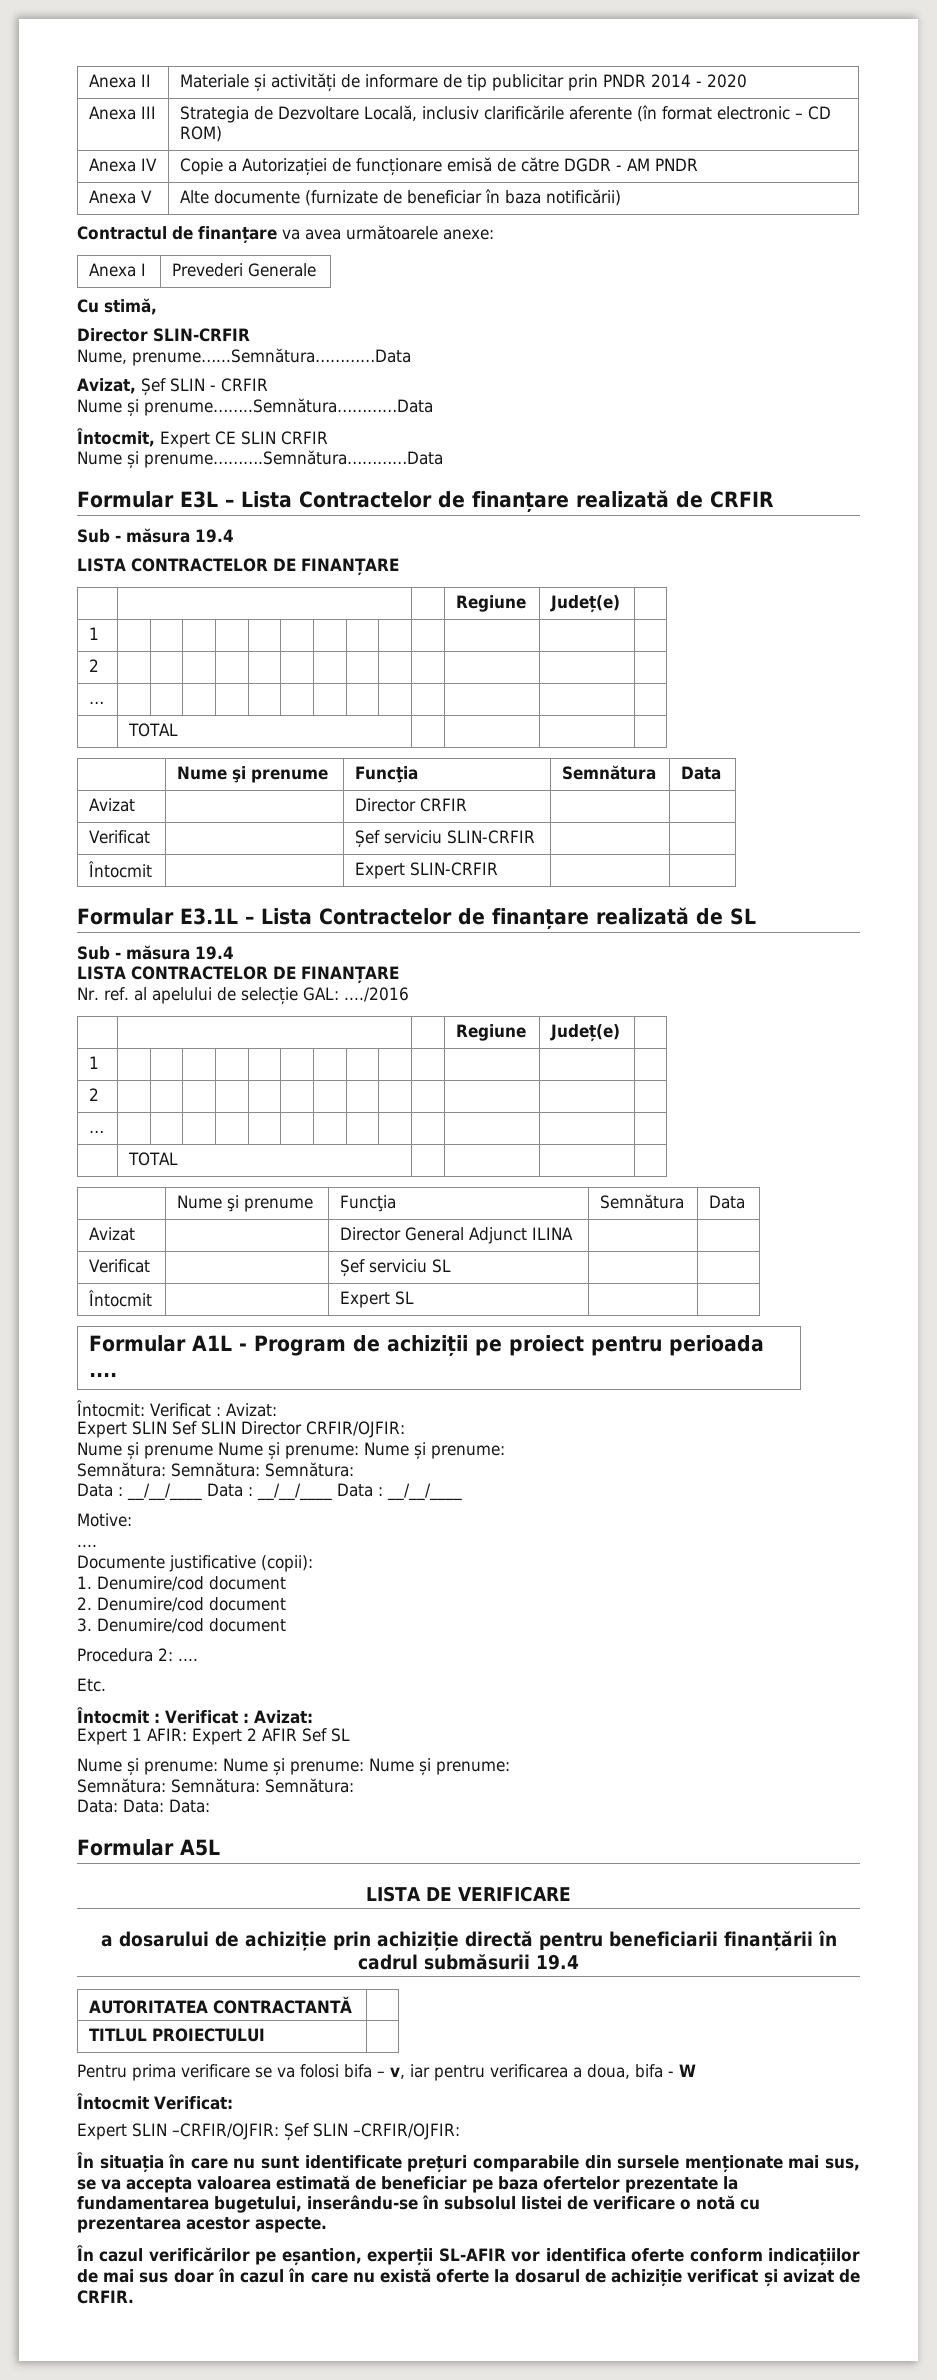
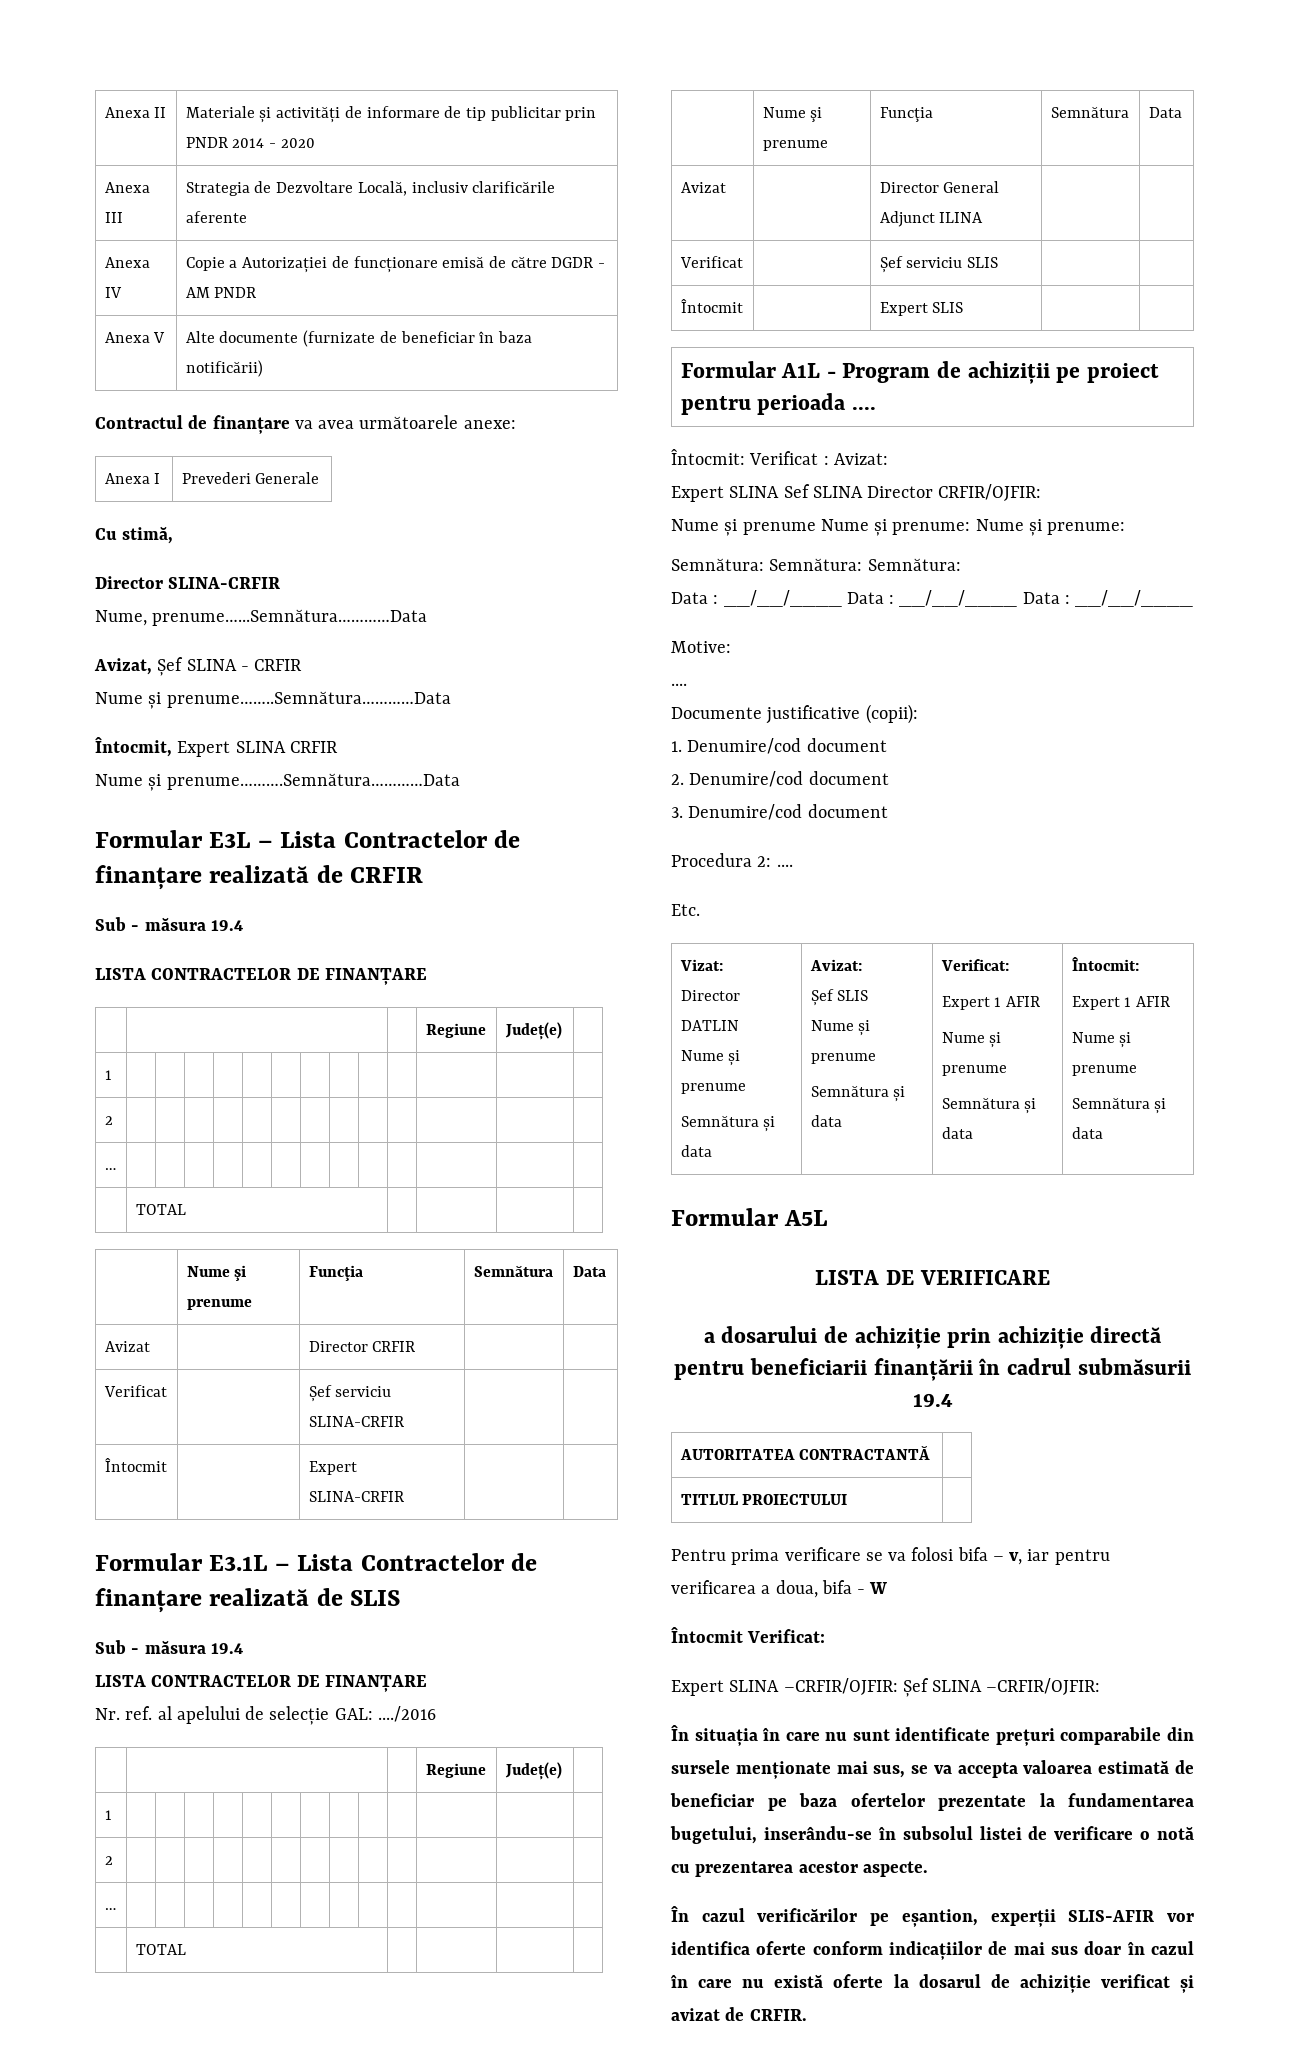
- Anexa III | Strategia de Dezvoltare Locală, inclusiv clarificările aferente (în format electronic – CD ROM)
+ Anexa III | Strategia de Dezvoltare Locală, inclusiv clarificările aferente
- Director SLIN-CRFIR
+ Director SLINA-CRFIR
- Avizat, Șef SLIN - CRFIR
+ Avizat, Șef SLINA - CRFIR
- Întocmit, Expert CE SLIN CRFIR
+ Întocmit, Expert SLINA CRFIR
- Verificat | | Șef serviciu SLIN-CRFIR | |
- Întocmit | | Expert SLIN-CRFIR | |
+ Verificat | | Șef serviciu SLINA-CRFIR | |
+ Întocmit | | Expert SLINA-CRFIR | |
- Formular E3.1L – Lista Contractelor de finanțare realizată de SL
+ Formular E3.1L – Lista Contractelor de finanțare realizată de SLIS
- Verificat | | Șef serviciu SL | |
- Întocmit | | Expert SL | |
+ Verificat | | Șef serviciu SLIS | |
+ Întocmit | | Expert SLIS | |
- Expert SLIN Sef SLIN Director CRFIR/OJFIR:
+ Expert SLINA Sef SLINA Director CRFIR/OJFIR:
- Întocmit : Verificat : Avizat:
- Expert 1 AFIR: Expert 2 AFIR Sef SL
- Nume și prenume: Nume și prenume: Nume și prenume:
- Semnătura: Semnătura: Semnătura:
- Data: Data: Data:
+ Vizat:
+ Director DATLIN
+ Nume și prenume
+ Semnătura și data | Avizat:
+ Șef SLIS
+ Nume și prenume
+ Semnătura și data | Verificat:
+ Expert 1 AFIR
+ Nume și prenume
+ Semnătura și data | Întocmit:
+ Expert 1 AFIR
+ Nume și prenume
+ Semnătura și data
- Expert SLIN –CRFIR/OJFIR: Șef SLIN –CRFIR/OJFIR:
+ Expert SLINA –CRFIR/OJFIR: Șef SLINA –CRFIR/OJFIR:
- În cazul verificărilor pe eșantion, experții SL-AFIR vor identifica oferte conform indicațiilor de mai sus doar în cazul în care nu există oferte la dosarul de achiziție verificat și avizat de CRFIR.
+ În cazul verificărilor pe eșantion, experții SLIS-AFIR vor identifica oferte conform indicațiilor de mai sus doar în cazul în care nu există oferte la dosarul de achiziție verificat și avizat de CRFIR.

